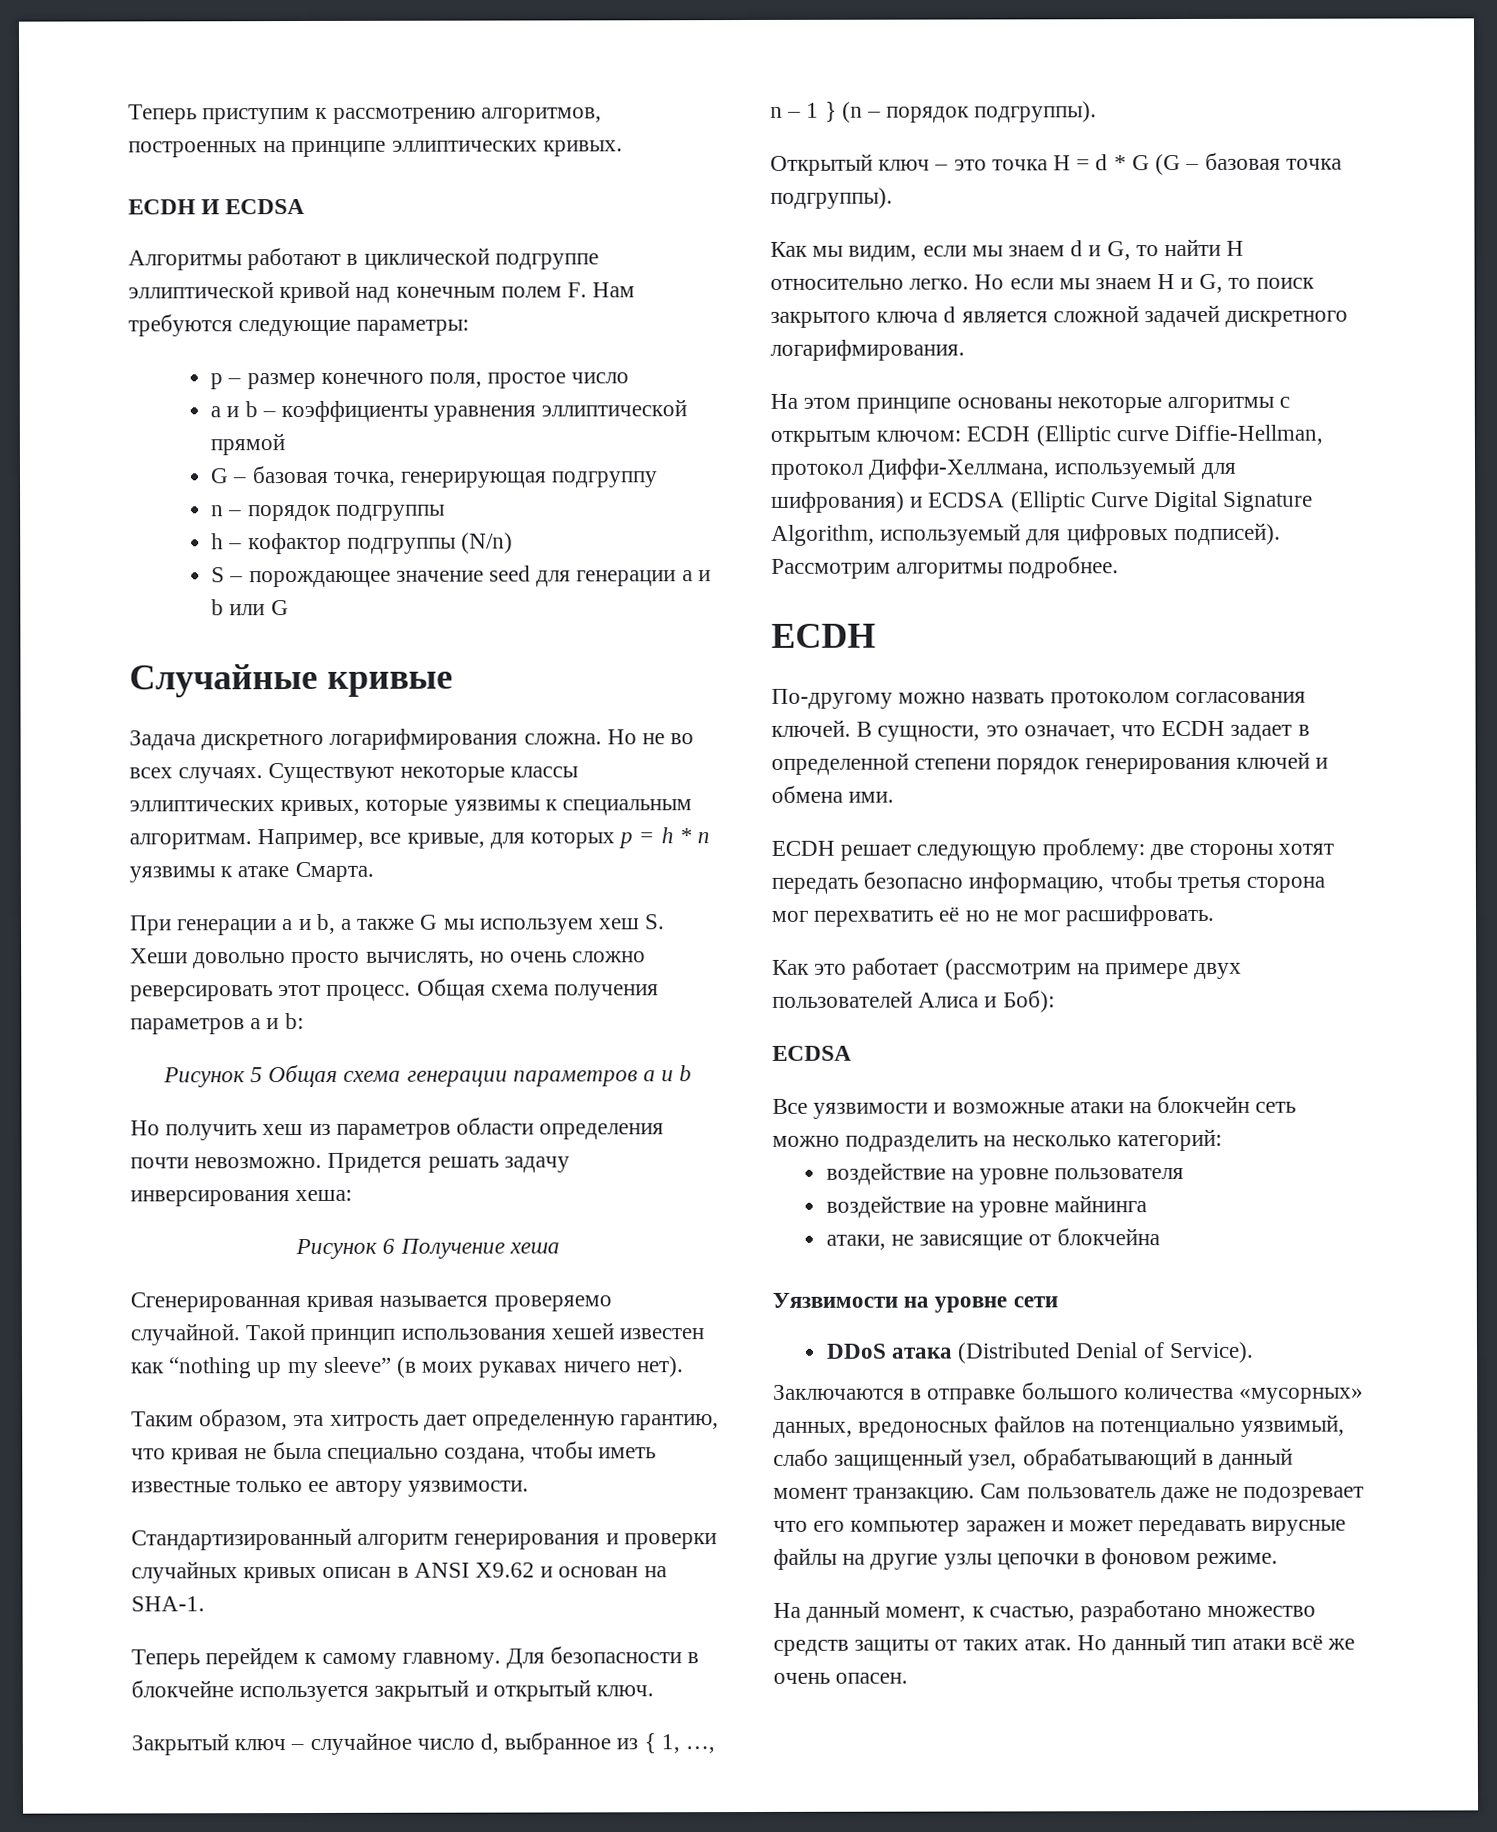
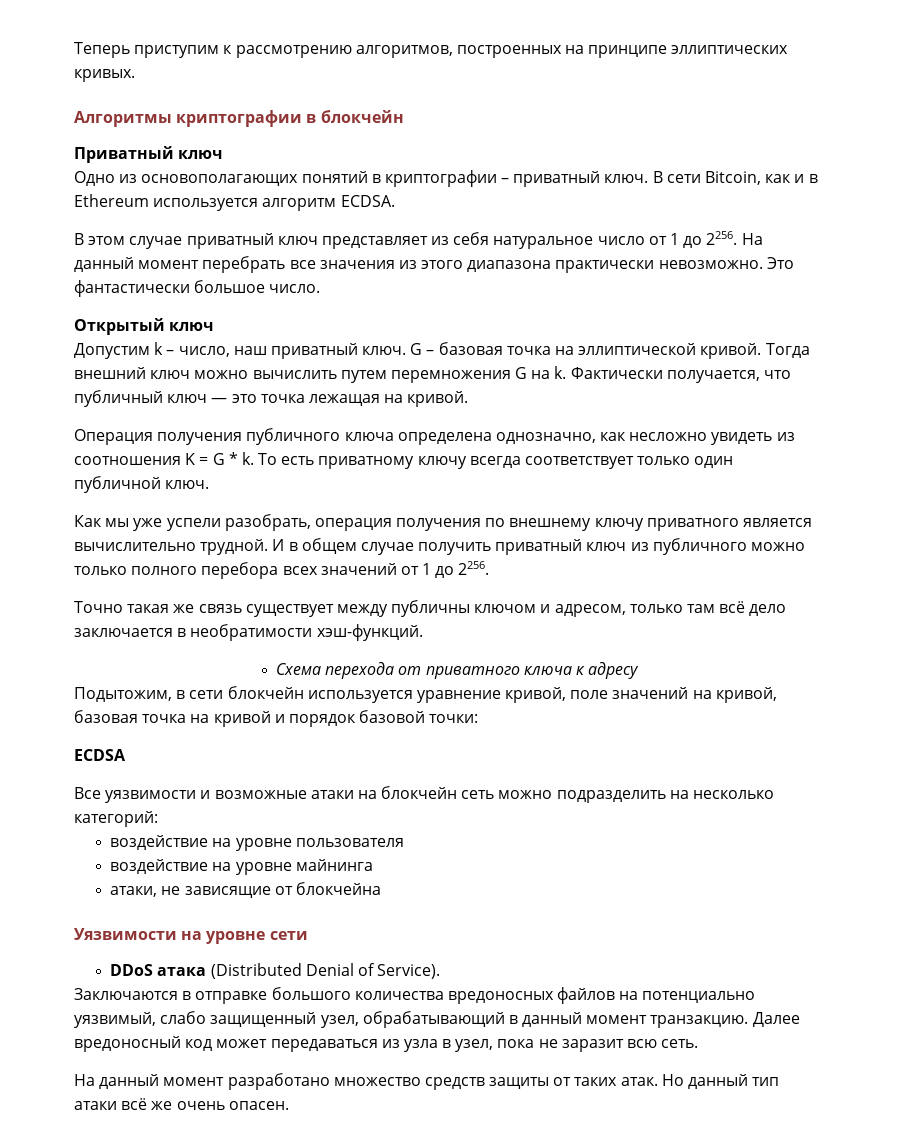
- ECDH И ECDSA
- Алгоритмы работают в циклической подгруппе эллиптической кривой над конечным полем F. Нам требуются следующие параметры:
- p – размер конечного поля, простое число
- a и b – коэффициенты уравнения эллиптической прямой
- G – базовая точка, генерирующая подгруппу
- n – порядок подгруппы
- h – кофактор подгруппы (N/n)
- S – порождающее значение seed для генерации a и b или G
- Случайные кривые
- Задача дискретного логарифмирования сложна. Но не во всех случаях. Существуют некоторые классы эллиптических кривых, которые уязвимы к специальным алгоритмам. Например, все кривые, для которых p = h * n уязвимы к атаке Смарта.
- При генерации a и b, а также G мы используем хеш S. Хеши довольно просто вычислять, но очень сложно реверсировать этот процесс. Общая схема получения параметров a и b:
- Рисунок 5 Общая схема генерации параметров a и b
- Но получить хеш из параметров области определения почти невозможно. Придется решать задачу инверсирования хеша:
- Рисунок 6 Получение хеша
- Сгенерированная кривая называется проверяемо случайной. Такой принцип использования хешей известен как “nothing up my sleeve” (в моих рукавах ничего нет).
- Таким образом, эта хитрость дает определенную гарантию, что кривая не была специально создана, чтобы иметь известные только ее автору уязвимости.
- Стандартизированный алгоритм генерирования и проверки случайных кривых описан в ANSI X9.62 и основан на SHA-1.
- Теперь перейдем к самому главному. Для безопасности в блокчейне используется закрытый и открытый ключ.
- Закрытый ключ – случайное число d, выбранное из { 1, …, n – 1 } (n – порядок подгруппы).
- Открытый ключ – это точка H = d * G (G – базовая точка подгруппы).
- Как мы видим, если мы знаем d и G, то найти H относительно легко. Но если мы знаем H и G, то поиск закрытого ключа d является сложной задачей дискретного логарифмирования.
- На этом принципе основаны некоторые алгоритмы с открытым ключом: ECDH (Elliptic curve Diffie-Hellman, протокол Диффи-Хеллмана, используемый для шифрования) и ECDSA (Elliptic Curve Digital Signature Algorithm, используемый для цифровых подписей). Рассмотрим алгоритмы подробнее.
- ECDH
- По-другому можно назвать протоколом согласования ключей. В сущности, это означает, что ECDH задает в определенной степени порядок генерирования ключей и обмена ими.
- ECDH решает следующую проблему: две стороны хотят передать безопасно информацию, чтобы третья сторона мог перехватить её но не мог расшифровать.
- Как это работает (рассмотрим на примере двух пользователей Алиса и Боб):
+ Алгоритмы криптографии в блокчейн
+ Приватный ключ
+ Одно из основополагающих понятий в криптографии – приватный ключ. В сети Bitcoin, как и в Ethereum используется алгоритм ECDSA.
+ В этом случае приватный ключ представляет из себя натуральное число от 1 до 2256. На данный момент перебрать все значения из этого диапазона практически невозможно. Это фантастически большое число.
+ Открытый ключ
+ Допустим k – число, наш приватный ключ. G – базовая точка на эллиптической кривой. Тогда внешний ключ можно вычислить путем перемножения G на k. Фактически получается, что публичный ключ — это точка лежащая на кривой.
+ Операция получения публичного ключа определена однозначно, как несложно увидеть из соотношения K = G * k. То есть приватному ключу всегда соответствует только один публичной ключ.
+ Как мы уже успели разобрать, операция получения по внешнему ключу приватного является вычислительно трудной. И в общем случае получить приватный ключ из публичного можно только полного перебора всех значений от 1 до 2256.
+ Точно такая же связь существует между публичны ключом и адресом, только там всё дело заключается в необратимости хэш-функций.
+ Схема перехода от приватного ключа к адресу
+ Подытожим, в сети блокчейн используется уравнение кривой, поле значений на кривой, базовая точка на кривой и порядок базовой точки:
- Заключаются в отправке большого количества «мусорных» данных, вредоносных файлов на потенциально уязвимый, слабо защищенный узел, обрабатывающий в данный момент транзакцию.
+ Заключаются в отправке большого количества вредоносных файлов на потенциально уязвимый, слабо защищенный узел, обрабатывающий в данный момент транзакцию.
- Сам пользователь даже не подозревает что его компьютер заражен и может передавать вирусные файлы на другие узлы цепочки в фоновом режиме.
- На данный момент, к счастью, разработано множество средств защиты от таких атак.
+ Далее вредоносный код может передаваться из узла в узел, пока не заразит всю сеть.
+ На данный момент разработано множество средств защиты от таких атак.

